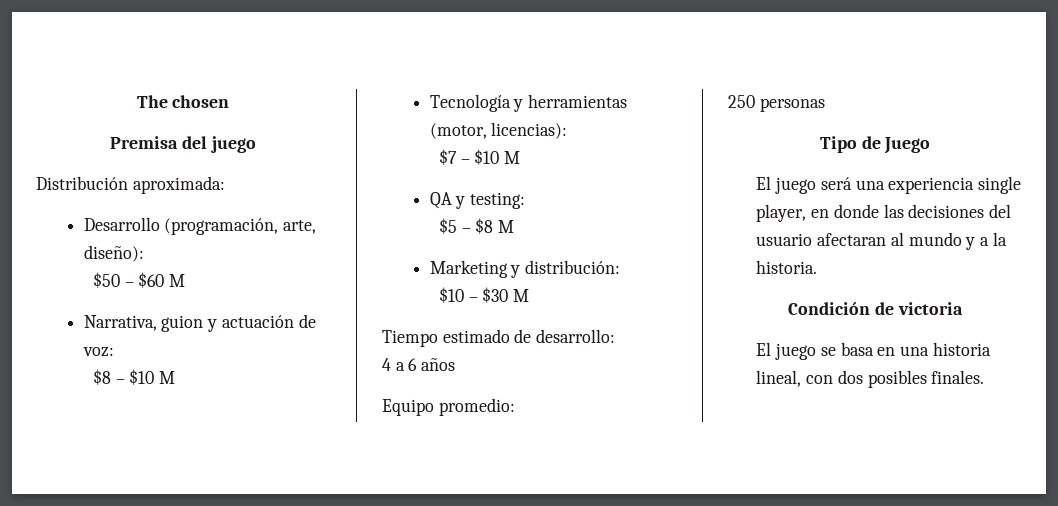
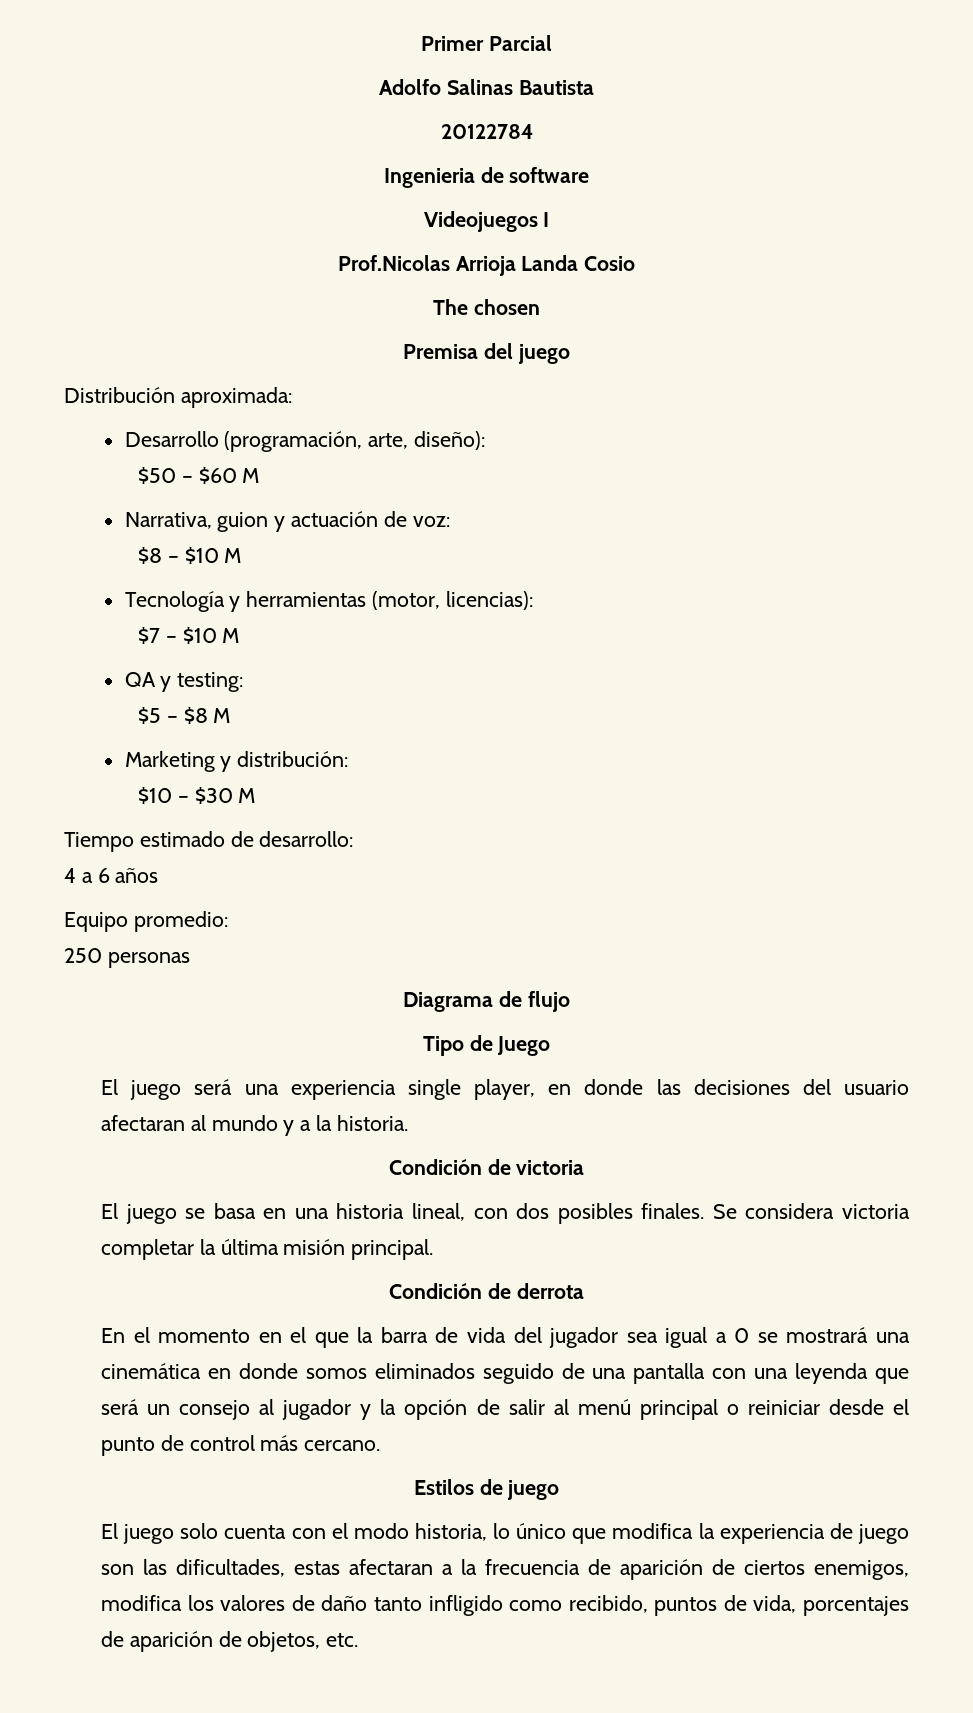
+ Primer Parcial
+ Adolfo Salinas Bautista
+ 20122784
+ Ingenieria de software
+ Videojuegos I
+ Prof.Nicolas Arrioja Landa Cosio
+ Diagrama de flujo
+ Se considera victoria completar la última misión principal.
+ Condición de derrota
+ En el momento en el que la barra de vida del jugador sea igual a 0 se mostrará una cinemática en donde somos eliminados seguido de una pantalla con una leyenda que será un consejo al jugador y la opción de salir al menú principal o reiniciar desde el punto de control más cercano.
+ Estilos de juego
+ El juego solo cuenta con el modo historia, lo único que modifica la experiencia de juego son las dificultades, estas afectaran a la frecuencia de aparición de ciertos enemigos, modifica los valores de daño tanto infligido como recibido, puntos de vida, porcentajes de aparición de objetos, etc.

